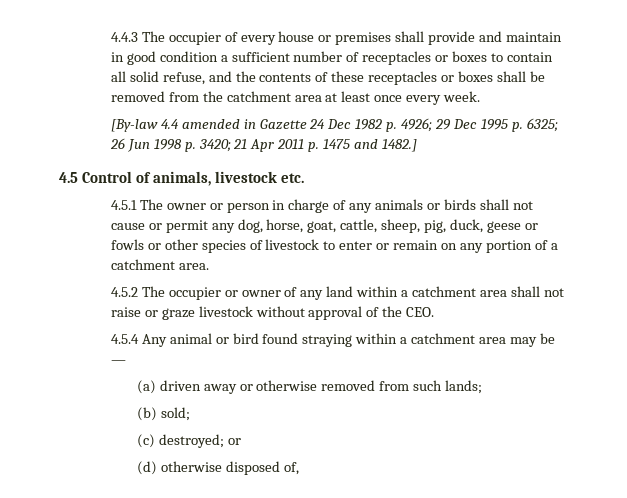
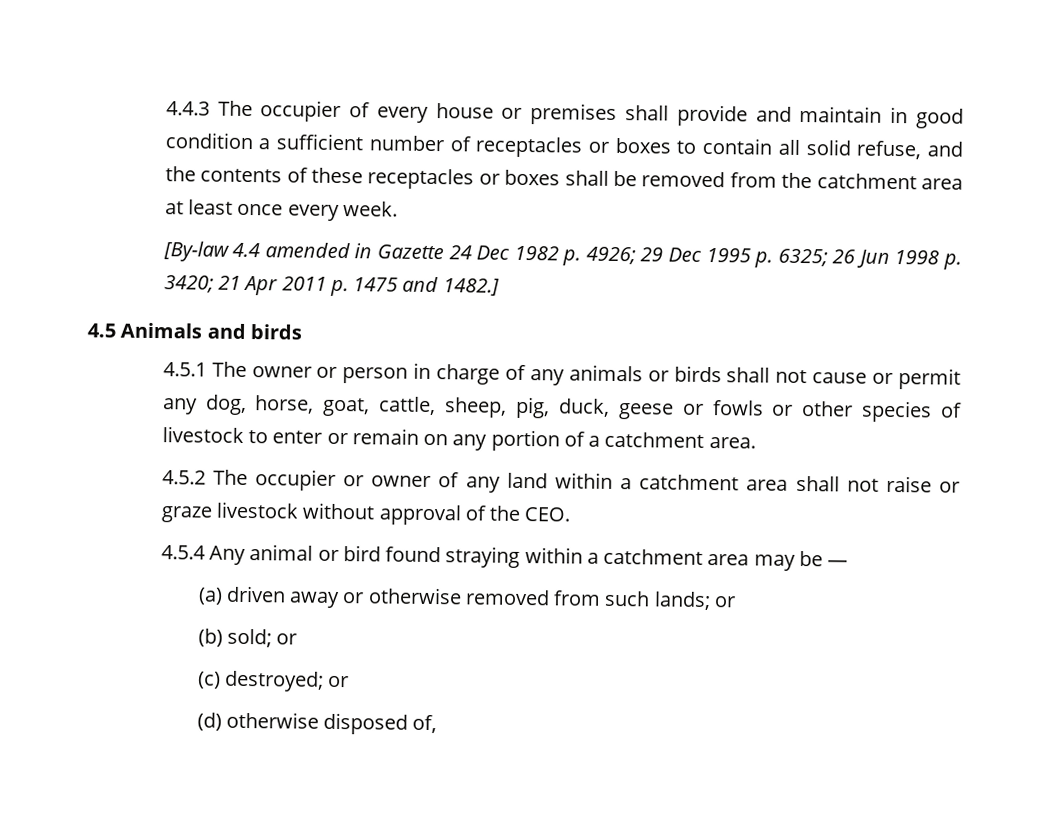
- 4.5 Control of animals, livestock etc.
+ 4.5 Animals and birds
- (a) driven away or otherwise removed from such lands;
+ (a) driven away or otherwise removed from such lands; or
- (b) sold;
+ (b) sold; or

